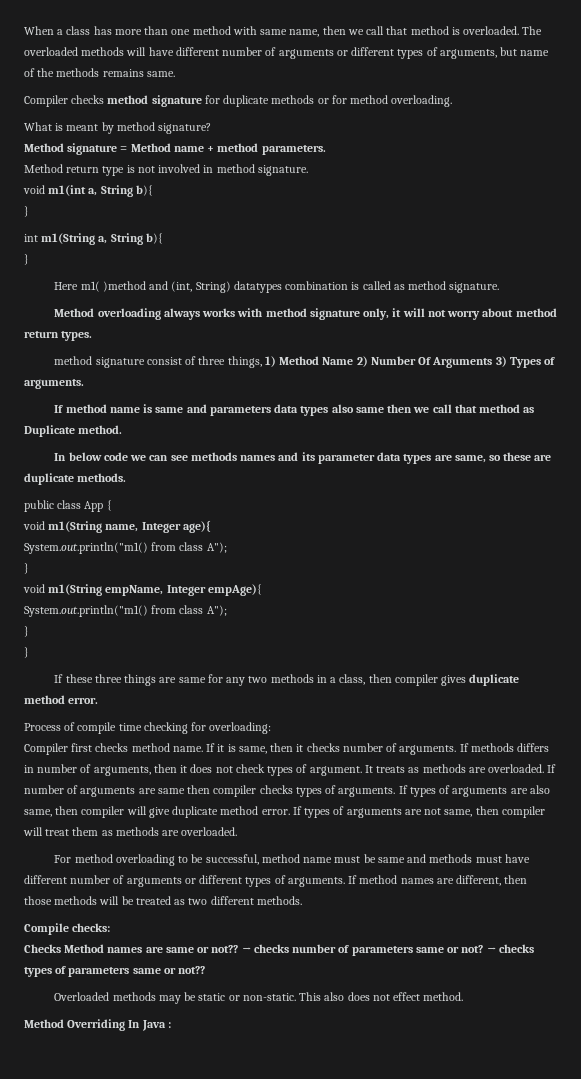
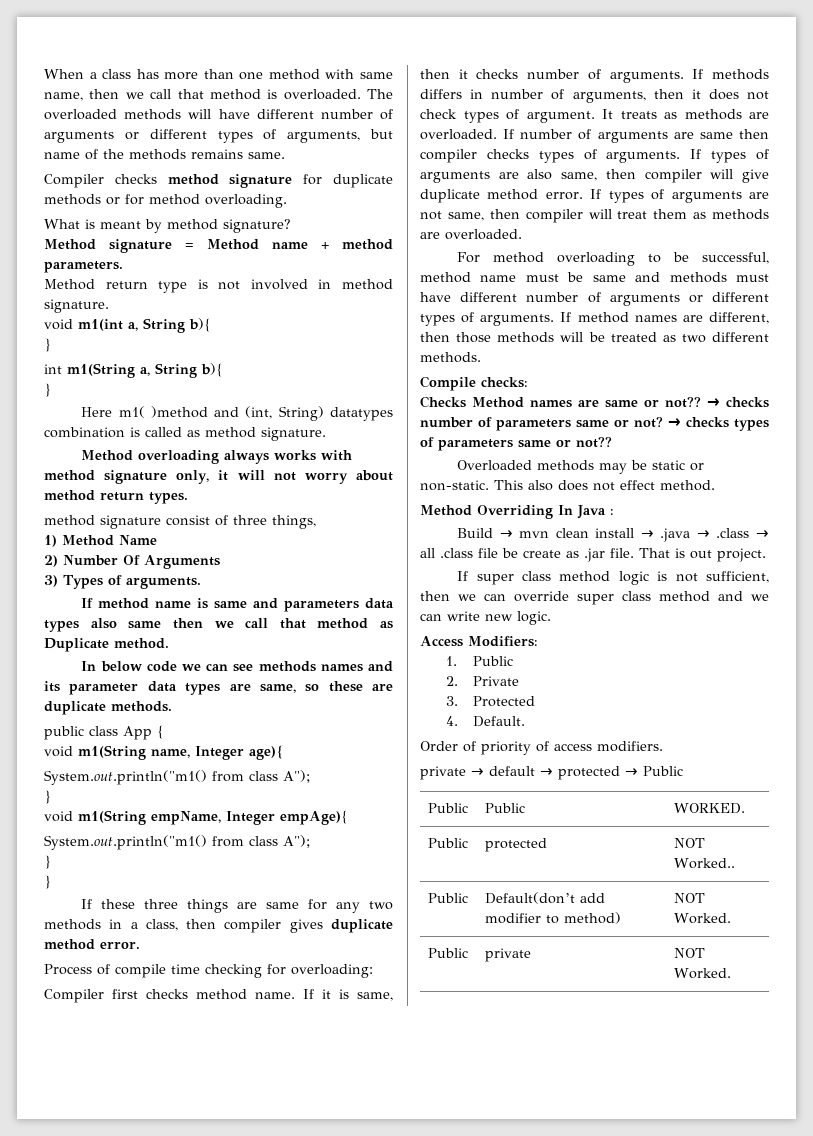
- method signature consist of three things, 1) Method Name 2) Number Of Arguments 3) Types of arguments.
+ method signature consist of three things,
+ 1) Method Name
+ 2) Number Of Arguments
+ 3) Types of arguments.
+ Build → mvn clean install → .java → .class → all .class file be create as .jar file. That is out project.
+ If super class method logic is not sufficient, then we can override super class method and we can write new logic.
+ Access Modifiers:
+ 1. Public
+ 2. Private
+ 3. Protected
+ 4. Default.
+ Order of priority of access modifiers.
+ private → default → protected → Public
+ Public | Public | WORKED.
+ Public | protected | NOT Worked..
+ Public | Default(don’t add modifier to method) | NOT Worked.
+ Public | private | NOT Worked.

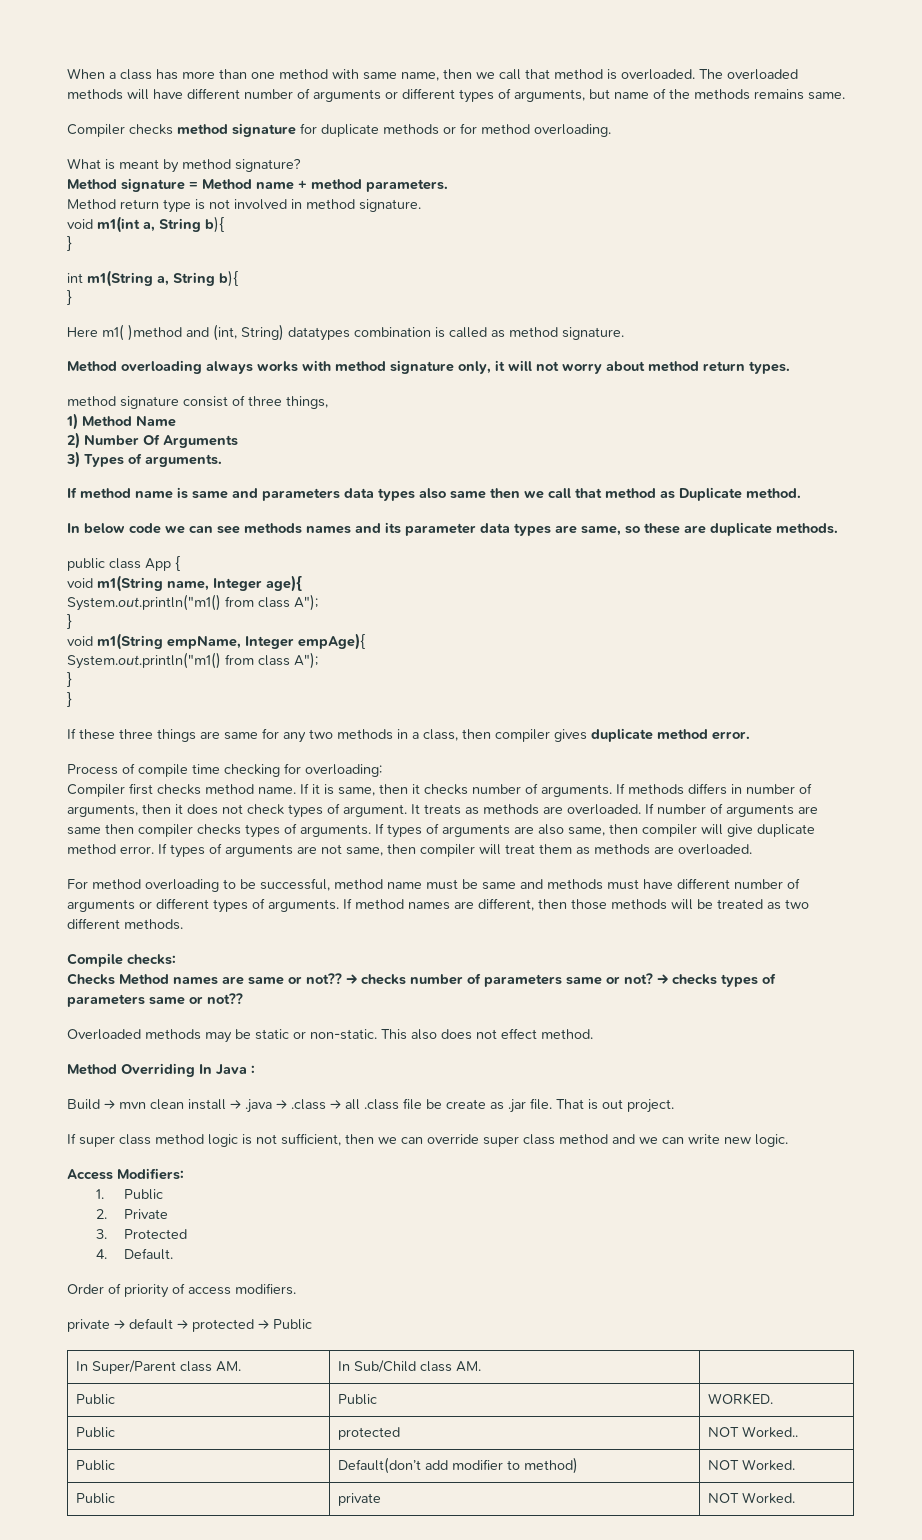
+ In Super/Parent class AM. | In Sub/Child class AM. |

